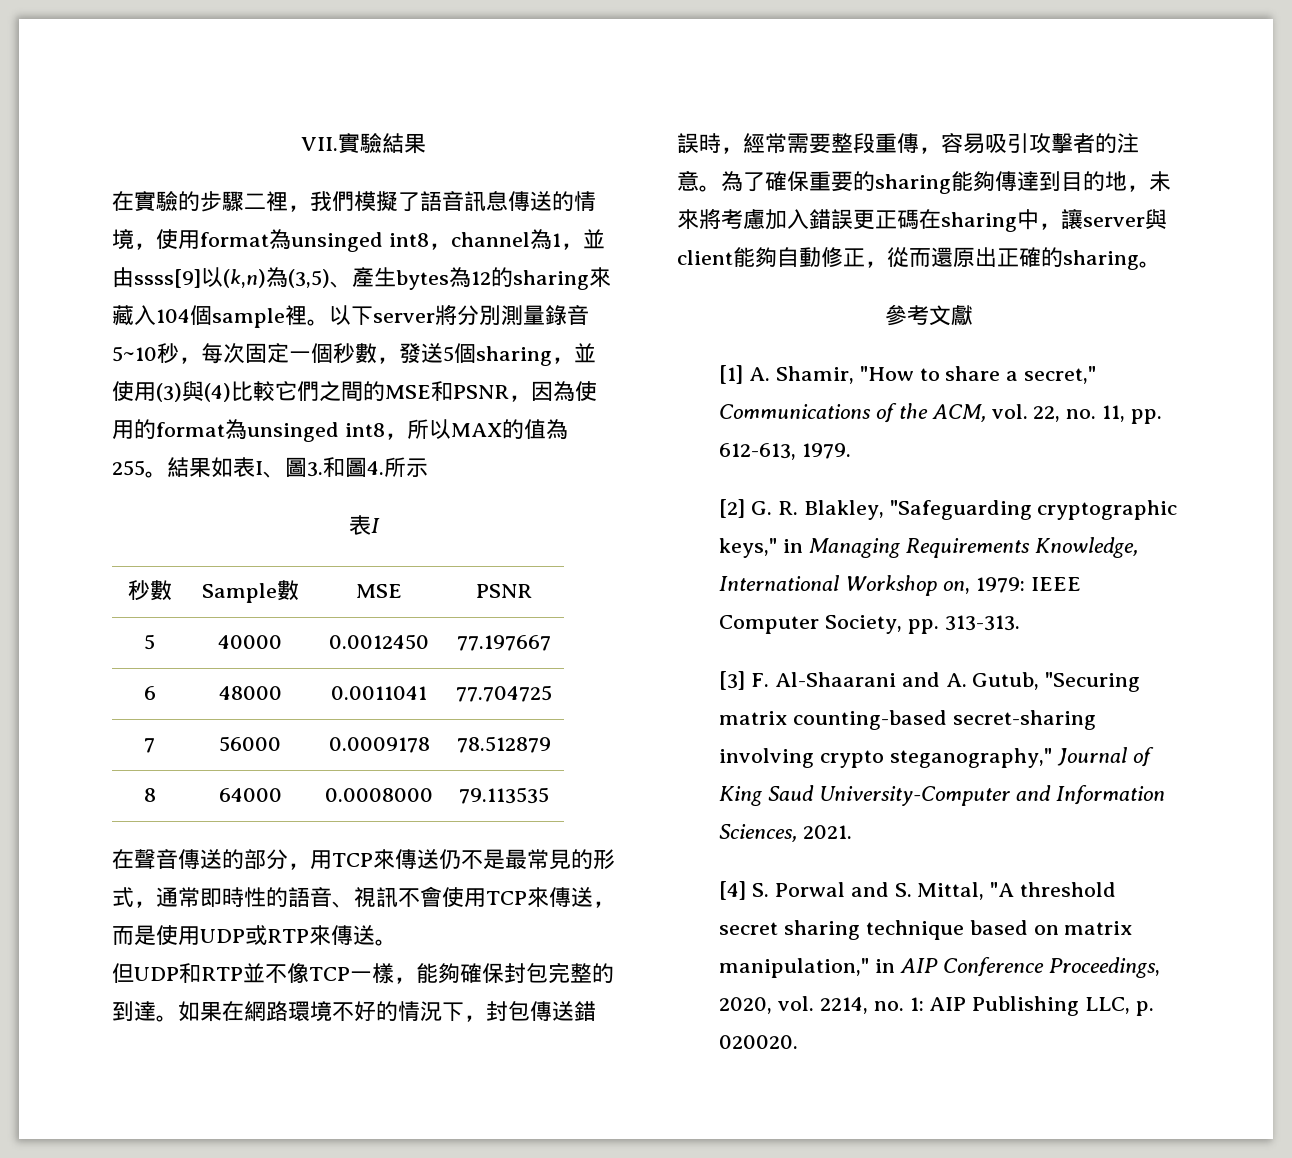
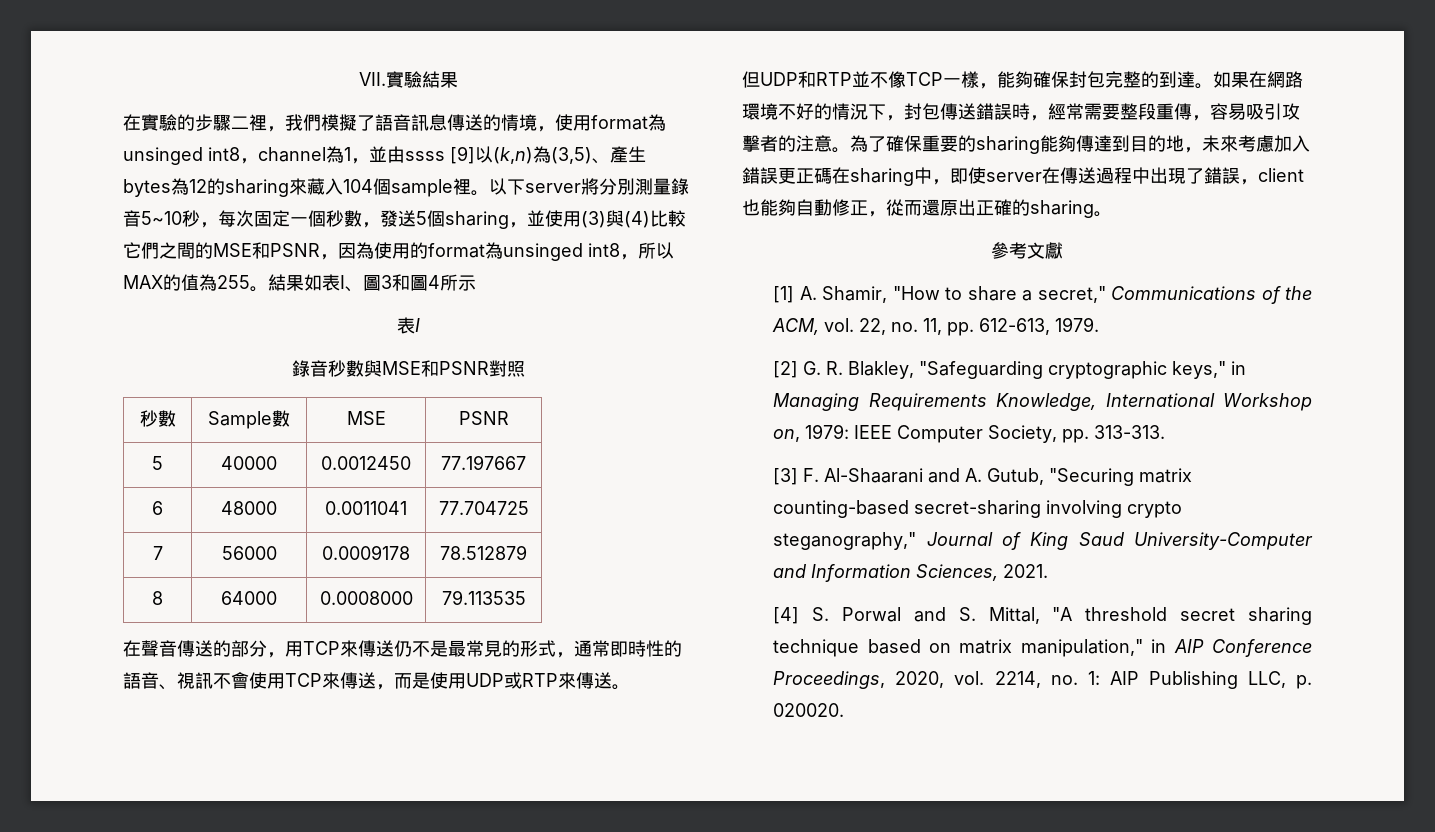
- 在實驗的步驟二裡，我們模擬了語音訊息傳送的情境，使用format為unsinged int8，channel為1，並由ssss[9]以(k,n)為(3,5)、產生bytes為12的sharing來藏入104個sample裡。
+ 在實驗的步驟二裡，我們模擬了語音訊息傳送的情境，使用format為unsinged int8，channel為1，並由ssss [9]以(k,n)為(3,5)、產生bytes為12的sharing來藏入104個sample裡。
- 結果如表I、圖3.和圖4.所示
+ 結果如表I、圖3和圖4所示
+ 錄音秒數與MSE和PSNR對照
- 為了確保重要的sharing能夠傳達到目的地，未來將考慮加入錯誤更正碼在sharing中，讓server與client能夠自動修正，從而還原出正確的sharing。
+ 為了確保重要的sharing能夠傳達到目的地，未來考慮加入錯誤更正碼在sharing中，即使server在傳送過程中出現了錯誤，client也能夠自動修正，從而還原出正確的sharing。

